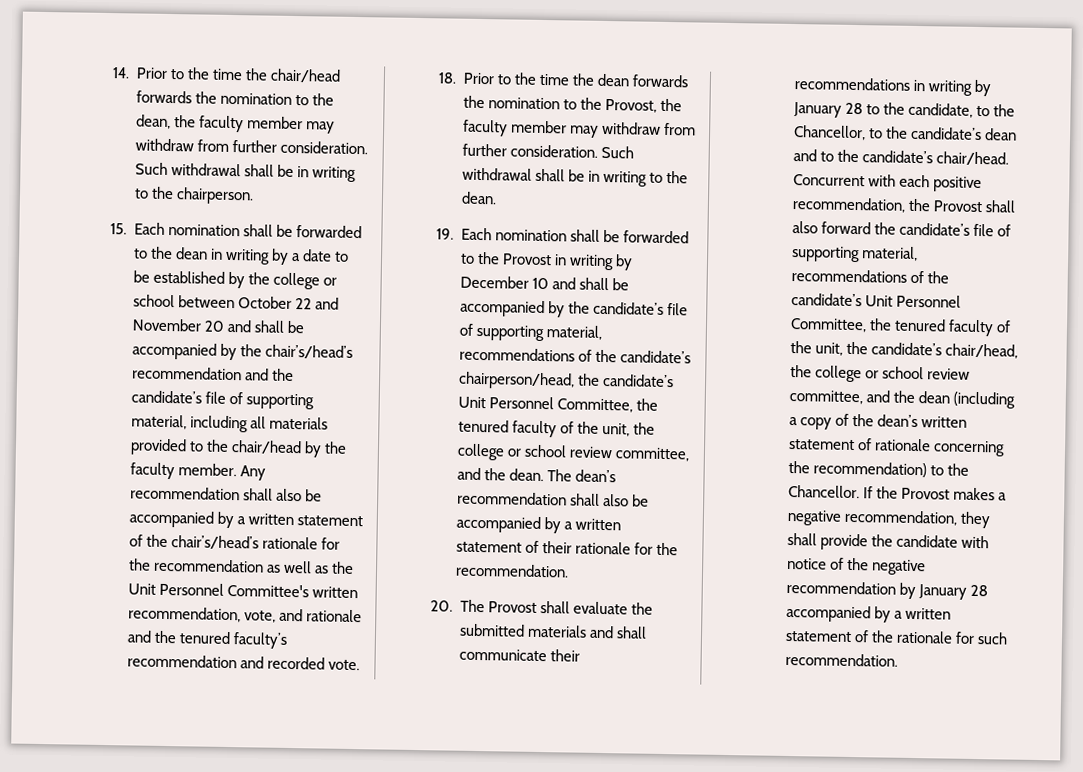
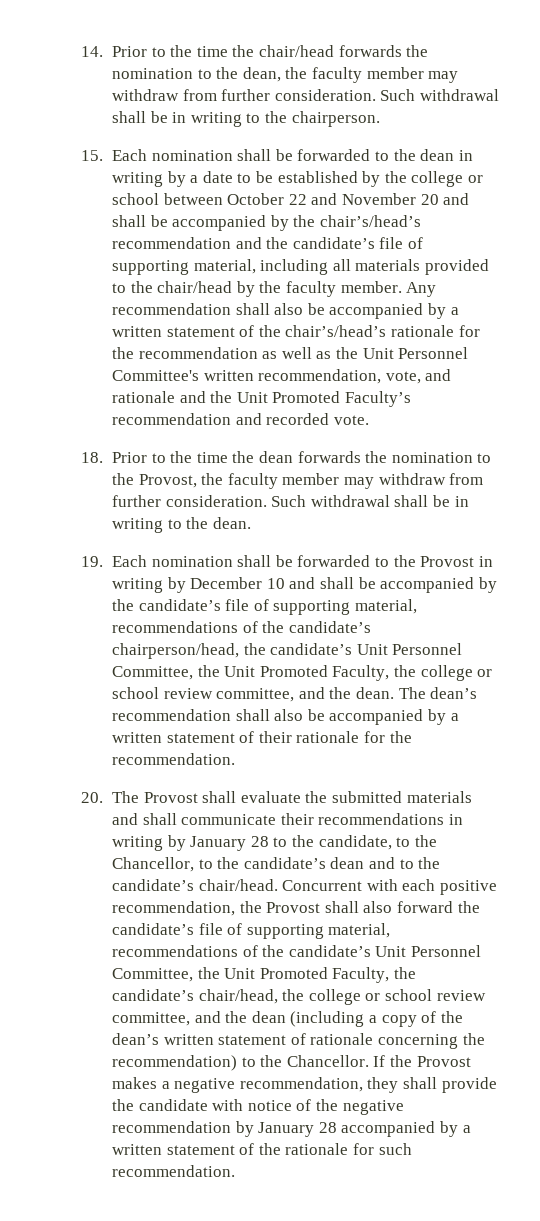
- Any recommendation shall also be accompanied by a written statement of the chair’s/head’s rationale for the recommendation as well as the Unit Personnel Committee's written recommendation, vote, and rationale and the tenured faculty’s recommendation and recorded vote.
+ Any recommendation shall also be accompanied by a written statement of the chair’s/head’s rationale for the recommendation as well as the Unit Personnel Committee's written recommendation, vote, and rationale and the Unit Promoted Faculty’s recommendation and recorded vote.
- 19. Each nomination shall be forwarded to the Provost in writing by December 10 and shall be accompanied by the candidate’s file of supporting material, recommendations of the candidate’s chairperson/head, the candidate’s Unit Personnel Committee, the tenured faculty of the unit, the college or school review committee, and the dean.
+ 19. Each nomination shall be forwarded to the Provost in writing by December 10 and shall be accompanied by the candidate’s file of supporting material, recommendations of the candidate’s chairperson/head, the candidate’s Unit Personnel Committee, the Unit Promoted Faculty, the college or school review committee, and the dean.
- Concurrent with each positive recommendation, the Provost shall also forward the candidate’s file of supporting material, recommendations of the candidate’s Unit Personnel Committee, the tenured faculty of the unit, the candidate’s chair/head, the college or school review committee, and the dean (including a copy of the dean’s written statement of rationale concerning the recommendation) to the Chancellor.
+ Concurrent with each positive recommendation, the Provost shall also forward the candidate’s file of supporting material, recommendations of the candidate’s Unit Personnel Committee, the Unit Promoted Faculty, the candidate’s chair/head, the college or school review committee, and the dean (including a copy of the dean’s written statement of rationale concerning the recommendation) to the Chancellor.

